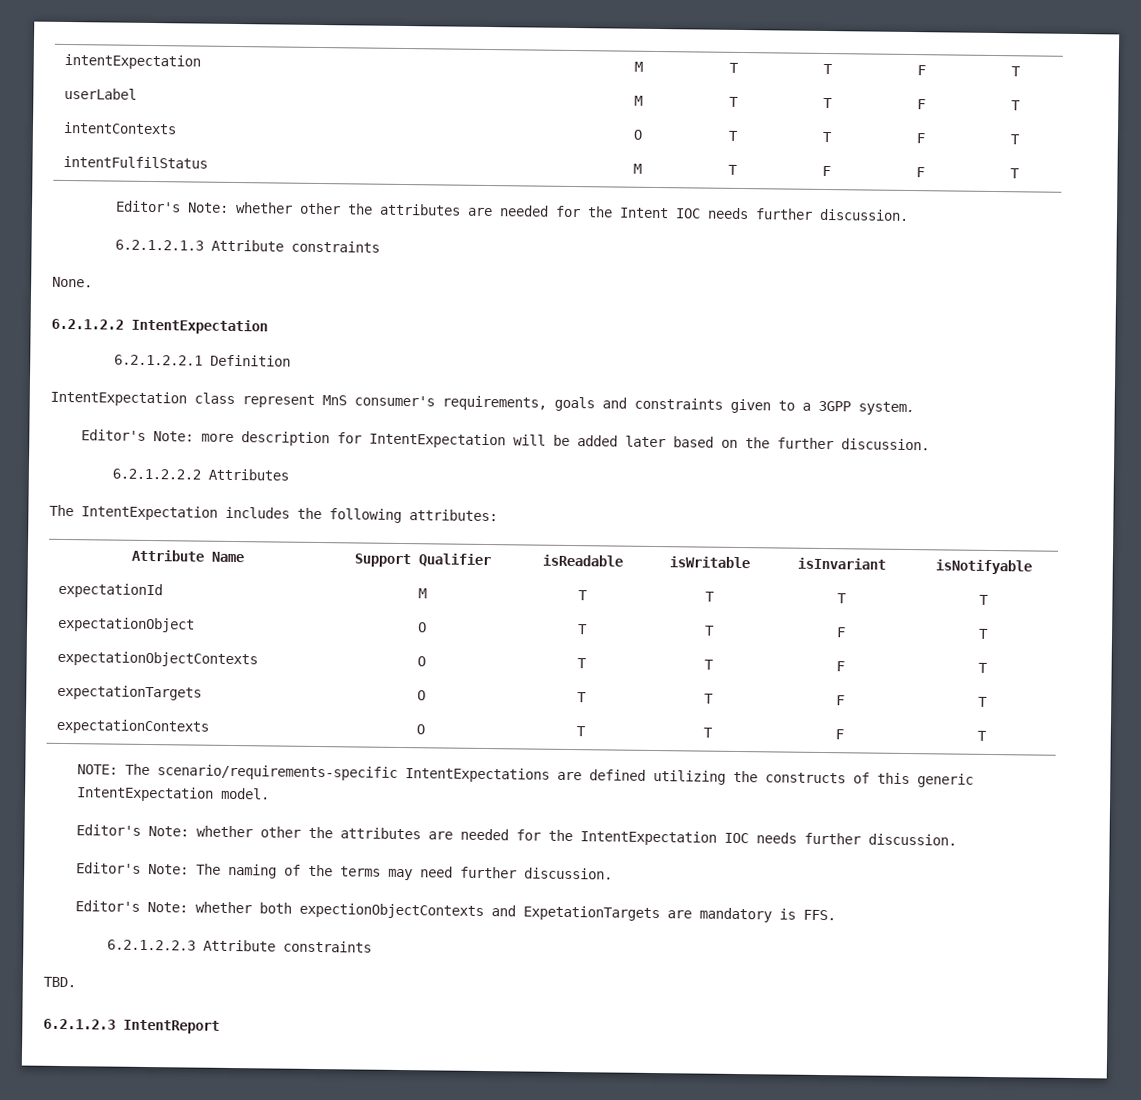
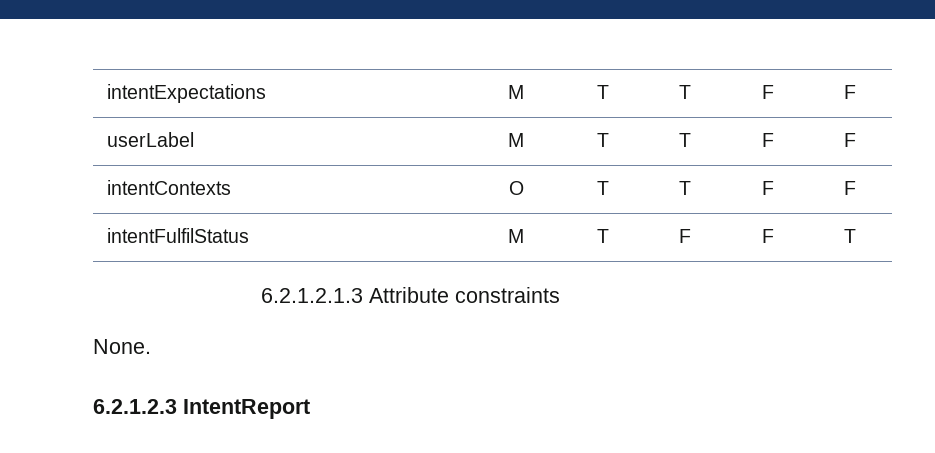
- intentExpectation | M | T | T | F | T
+ intentExpectations | M | T | T | F | F
- userLabel | M | T | T | F | T
+ userLabel | M | T | T | F | F
- intentContexts | O | T | T | F | T
+ intentContexts | O | T | T | F | F
- Editor's Note: whether other the attributes are needed for the Intent IOC needs further discussion.
  6.2.1.2.1.3 Attribute constraints
  None.
- 6.2.1.2.2 IntentExpectation
- 6.2.1.2.2.1 Definition
- IntentExpectation class represent MnS consumer's requirements, goals and constraints given to a 3GPP system.
- Editor's Note: more description for IntentExpectation will be added later based on the further discussion.
- 6.2.1.2.2.2 Attributes
- The IntentExpectation includes the following attributes:
- Attribute Name | Support Qualifier | isReadable | isWritable | isInvariant | isNotifyable
- expectationId | M | T | T | T | T
- expectationObject | O | T | T | F | T
- expectationObjectContexts | O | T | T | F | T
- expectationTargets | O | T | T | F | T
- expectationContexts | O | T | T | F | T
- NOTE: The scenario/requirements-specific IntentExpectations are defined utilizing the constructs of this generic IntentExpectation model.
- Editor's Note: whether other the attributes are needed for the IntentExpectation IOC needs further discussion.
- Editor's Note: The naming of the terms may need further discussion.
- Editor's Note: whether both expectionObjectContexts and ExpetationTargets are mandatory is FFS.
- 6.2.1.2.2.3 Attribute constraints
- TBD.

